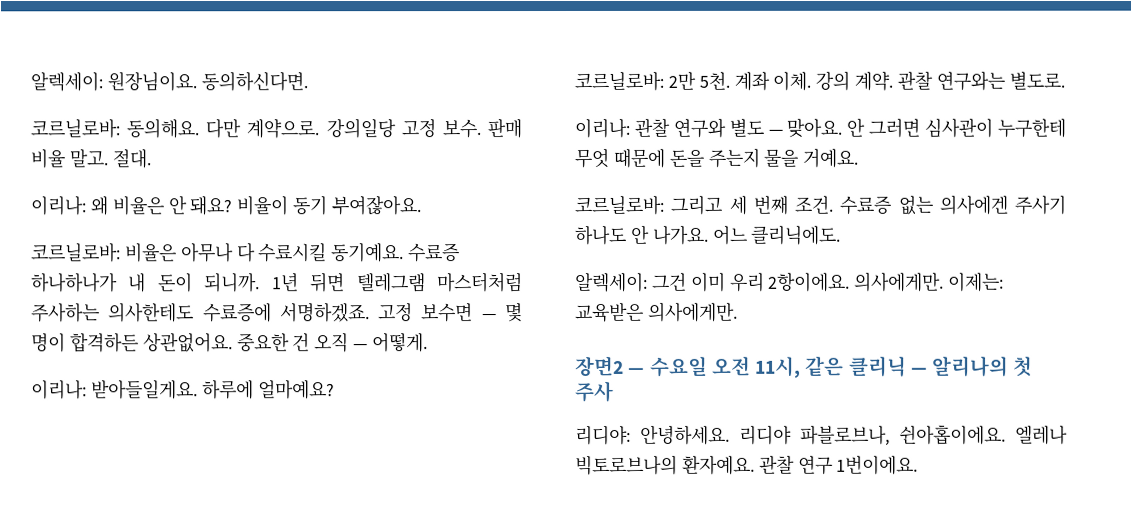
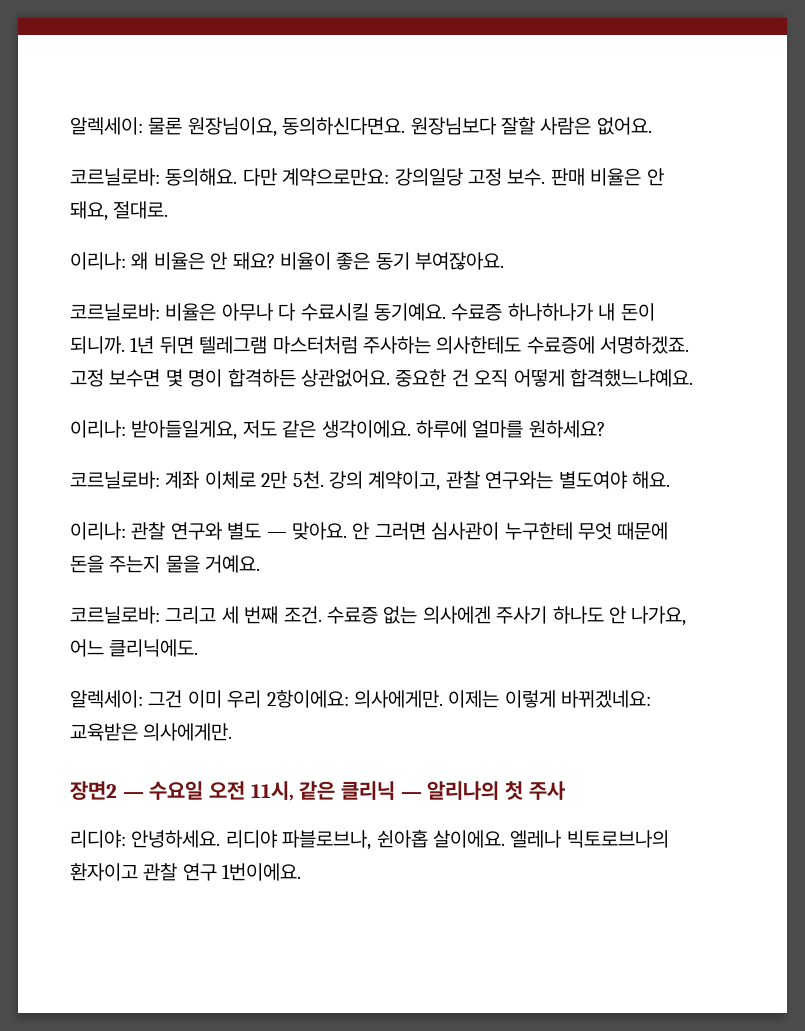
- 알렉세이: 원장님이요. 동의하신다면.
+ 알렉세이: 물론 원장님이요, 동의하신다면요. 원장님보다 잘할 사람은 없어요.
- 다만 계약으로. 강의일당 고정 보수.
+ 다만 계약으로만요: 강의일당 고정 보수.
- 판매 비율 말고. 절대.
+ 판매 비율은 안 돼요, 절대로.
- 비율이 동기 부여잖아요.
+ 비율이 좋은 동기 부여잖아요.
- 고정 보수면 — 몇 명이 합격하든 상관없어요.
+ 고정 보수면 몇 명이 합격하든 상관없어요.
- 중요한 건 오직 — 어떻게.
- 이리나: 받아들일게요. 하루에 얼마예요?
- 코르닐로바: 2만 5천. 계좌 이체. 강의 계약. 관찰 연구와는 별도로.
+ 중요한 건 오직 어떻게 합격했느냐예요.
+ 이리나: 받아들일게요, 저도 같은 생각이에요. 하루에 얼마를 원하세요?
+ 코르닐로바: 계좌 이체로 2만 5천. 강의 계약이고, 관찰 연구와는 별도여야 해요.
- 수료증 없는 의사에겐 주사기 하나도 안 나가요. 어느 클리닉에도.
+ 수료증 없는 의사에겐 주사기 하나도 안 나가요, 어느 클리닉에도.
- 알렉세이: 그건 이미 우리 2항이에요. 의사에게만. 이제는: 교육받은 의사에게만.
+ 알렉세이: 그건 이미 우리 2항이에요: 의사에게만. 이제는 이렇게 바뀌겠네요: 교육받은 의사에게만.
- 리디야 파블로브나, 쉰아홉이에요.
+ 리디야 파블로브나, 쉰아홉 살이에요.
- 엘레나 빅토로브나의 환자예요. 관찰 연구 1번이에요.
+ 엘레나 빅토로브나의 환자이고 관찰 연구 1번이에요.

